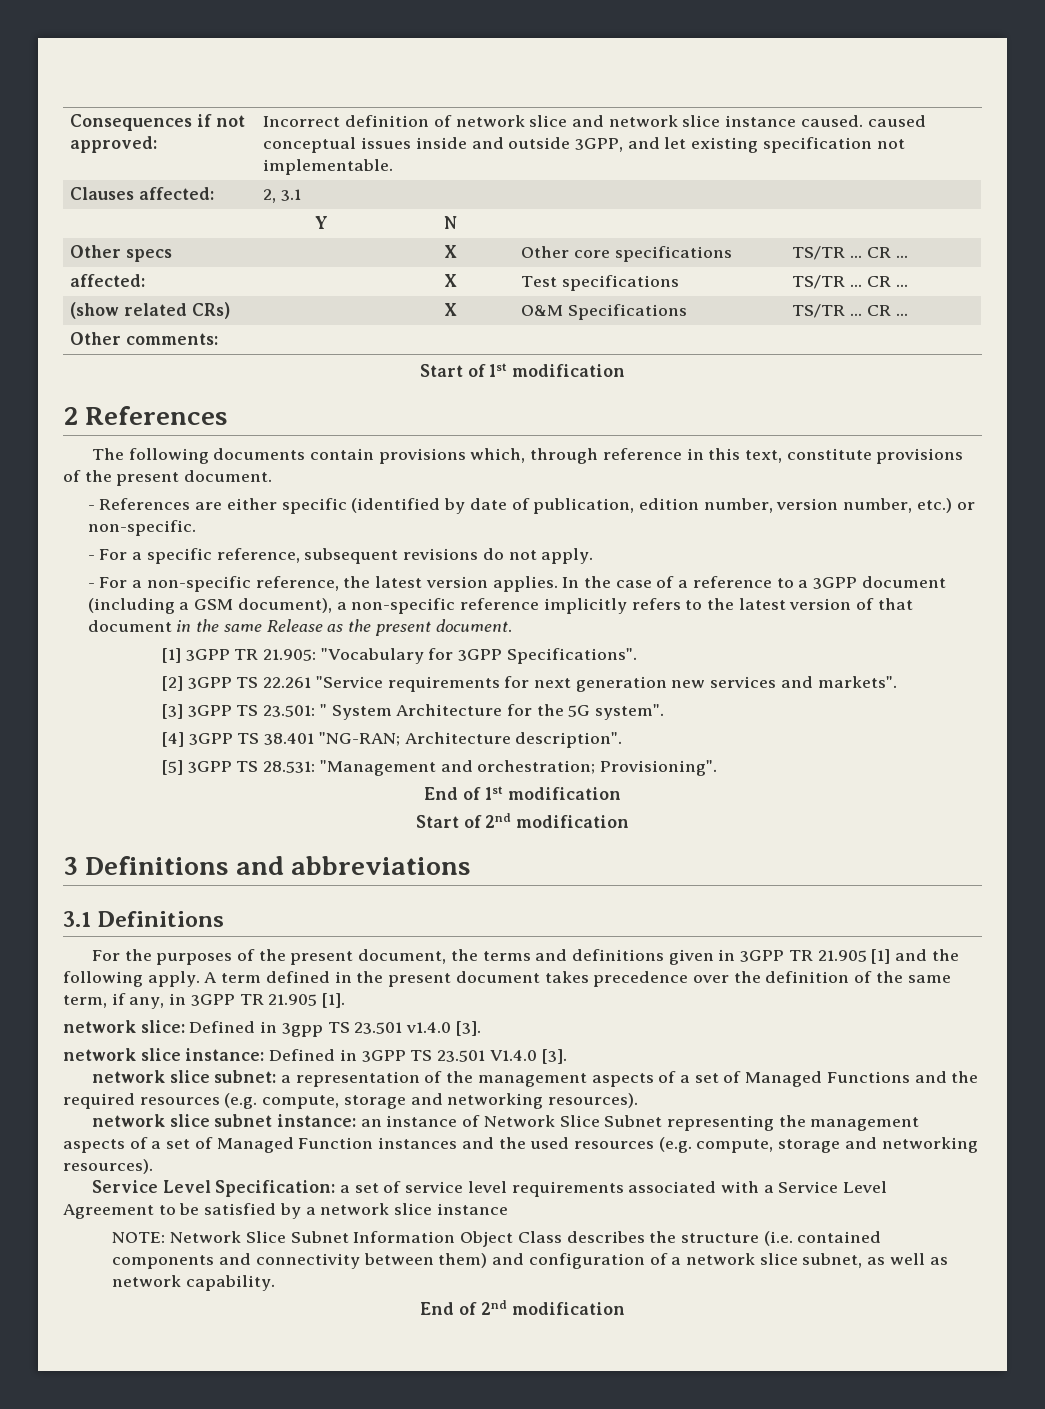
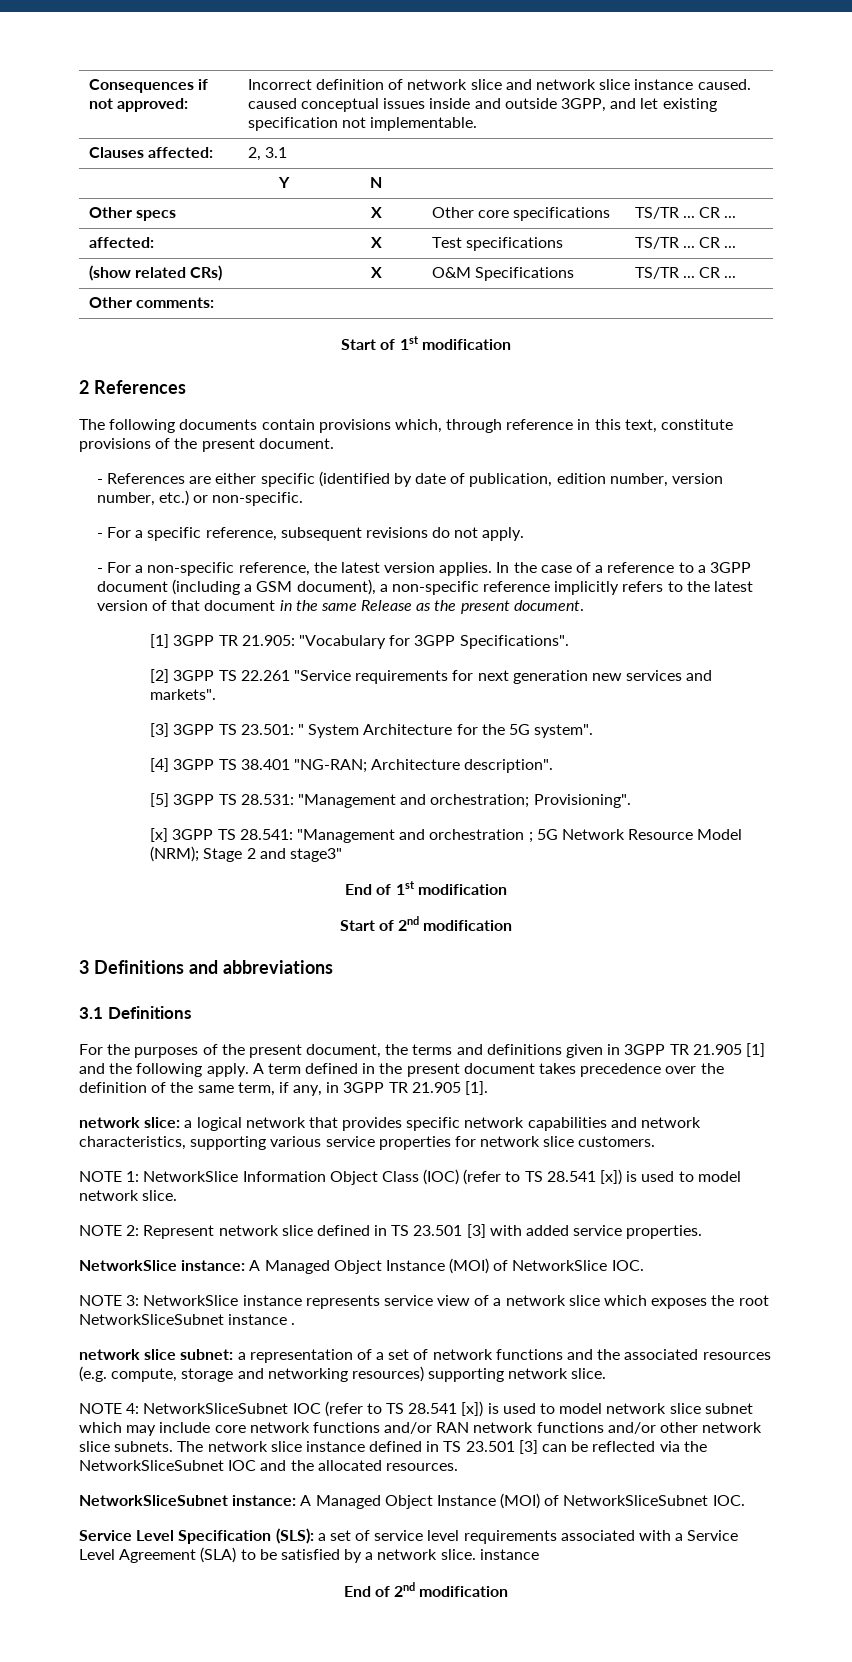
+ [x] 3GPP TS 28.541: "Management and orchestration ; 5G Network Resource Model (NRM); Stage 2 and stage3"
- network slice: Defined in 3gpp TS 23.501 v1.4.0 [3].
- network slice instance: Defined in 3GPP TS 23.501 V1.4.0 [3].
+ network slice: a logical network that provides specific network capabilities and network characteristics, supporting various service properties for network slice customers.
+ NOTE 1: NetworkSlice Information Object Class (IOC) (refer to TS 28.541 [x]) is used to model network slice.
+ NOTE 2: Represent network slice defined in TS 23.501 [3] with added service properties.
+ NetworkSlice instance: A Managed Object Instance (MOI) of NetworkSlice IOC.
+ NOTE 3: NetworkSlice instance represents service view of a network slice which exposes the root NetworkSliceSubnet instance .
- network slice subnet: a representation of the management aspects of a set of Managed Functions and the required resources (e.g. compute, storage and networking resources).
- network slice subnet instance: an instance of Network Slice Subnet representing the management aspects of a set of Managed Function instances and the used resources (e.g. compute, storage and networking resources).
- Service Level Specification: a set of service level requirements associated with a Service Level Agreement to be satisfied by a network slice instance
- NOTE: Network Slice Subnet Information Object Class describes the structure (i.e. contained components and connectivity between them) and configuration of a network slice subnet, as well as network capability.
+ network slice subnet: a representation of a set of network functions and the associated resources (e.g. compute, storage and networking resources) supporting network slice.
+ NOTE 4: NetworkSliceSubnet IOC (refer to TS 28.541 [x]) is used to model network slice subnet which may include core network functions and/or RAN network functions and/or other network slice subnets. The network slice instance defined in TS 23.501 [3] can be reflected via the NetworkSliceSubnet IOC and the allocated resources.
+ NetworkSliceSubnet instance: A Managed Object Instance (MOI) of NetworkSliceSubnet IOC.
+ Service Level Specification (SLS): a set of service level requirements associated with a Service Level Agreement (SLA) to be satisfied by a network slice. instance

